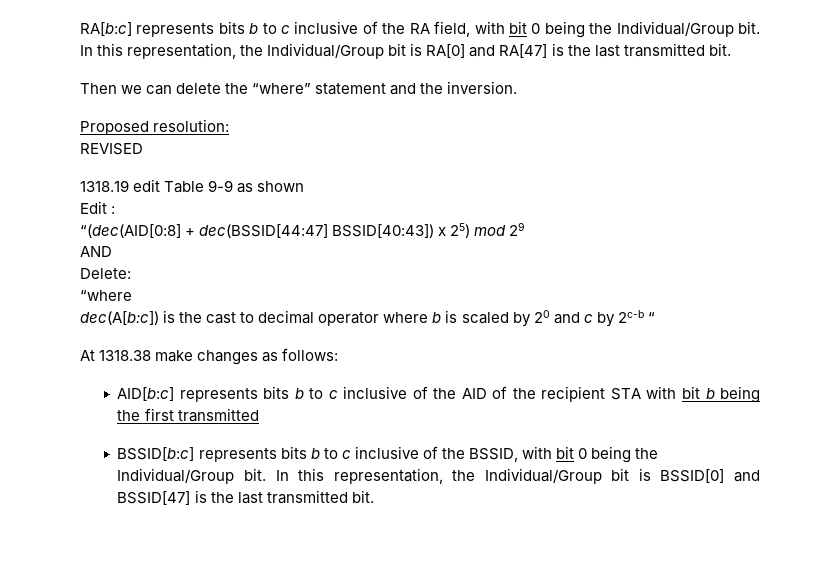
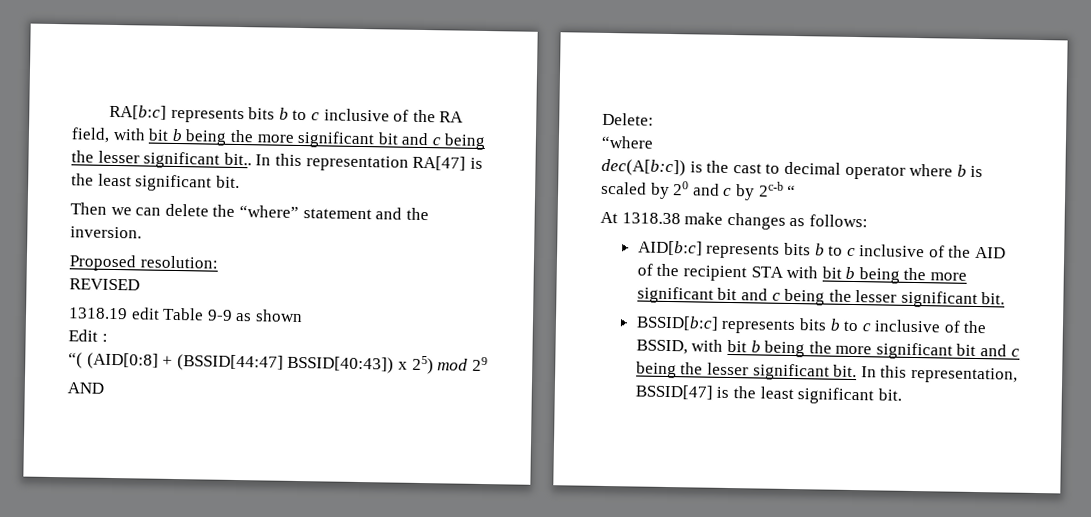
- RA[b:c] represents bits b to c inclusive of the RA field, with bit 0 being the Individual/Group bit. In this representation, the Individual/Group bit is RA[0] and RA[47] is the last transmitted bit.
+ RA[b:c] represents bits b to c inclusive of the RA field, with bit b being the more significant bit and c being the lesser significant bit.. In this representation RA[47] is the least significant bit.
- “(dec(AID[0:8] + dec(BSSID[44:47] BSSID[40:43]) x 25) mod 29
+ “( (AID[0:8] + (BSSID[44:47] BSSID[40:43]) x 25) mod 29
- AID[b:c] represents bits b to c inclusive of the AID of the recipient STA with bit b being the first transmitted
+ AID[b:c] represents bits b to c inclusive of the AID of the recipient STA with bit b being the more significant bit and c being the lesser significant bit.
- BSSID[b:c] represents bits b to c inclusive of the BSSID, with bit 0 being the Individual/Group bit. In this representation, the Individual/Group bit is BSSID[0] and BSSID[47] is the last transmitted bit.
+ BSSID[b:c] represents bits b to c inclusive of the BSSID, with bit b being the more significant bit and c being the lesser significant bit. In this representation, BSSID[47] is the least significant bit.

